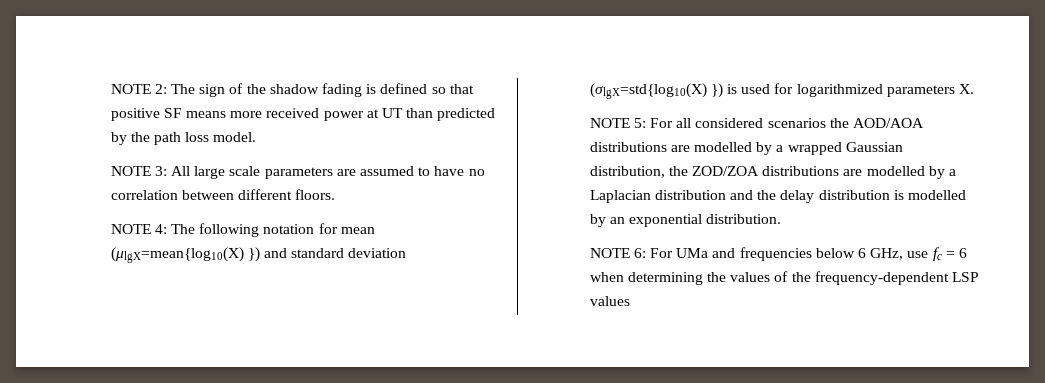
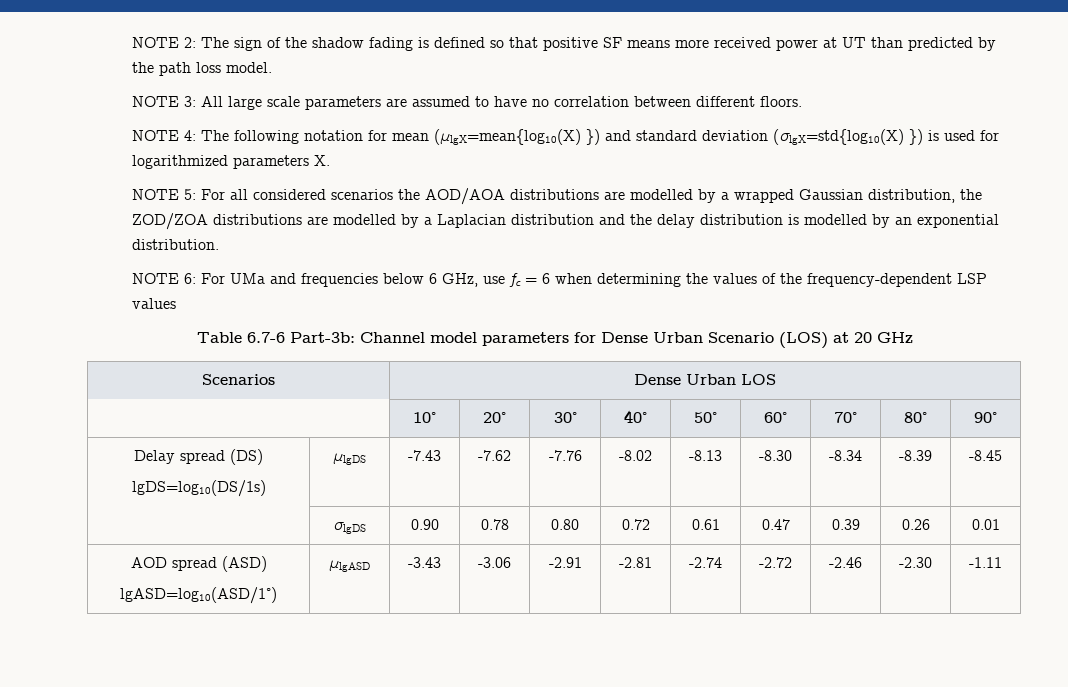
+ Table 6.7-6 Part-3b: Channel model parameters for Dense Urban Scenario (LOS) at 20 GHz
+ Scenarios | Dense Urban LOS
+ | 10° | 20° | 30° | 40° | 50° | 60° | 70° | 80° | 90°
+ Delay spread (DS)
+ lgDS=log10(DS/1s) | μlgDS | -7.43 | -7.62 | -7.76 | -8.02 | -8.13 | -8.30 | -8.34 | -8.39 | -8.45
+ | σlgDS | 0.90 | 0.78 | 0.80 | 0.72 | 0.61 | 0.47 | 0.39 | 0.26 | 0.01
+ AOD spread (ASD)
+ lgASD=log10(ASD/1°) | μlgASD | -3.43 | -3.06 | -2.91 | -2.81 | -2.74 | -2.72 | -2.46 | -2.30 | -1.11

